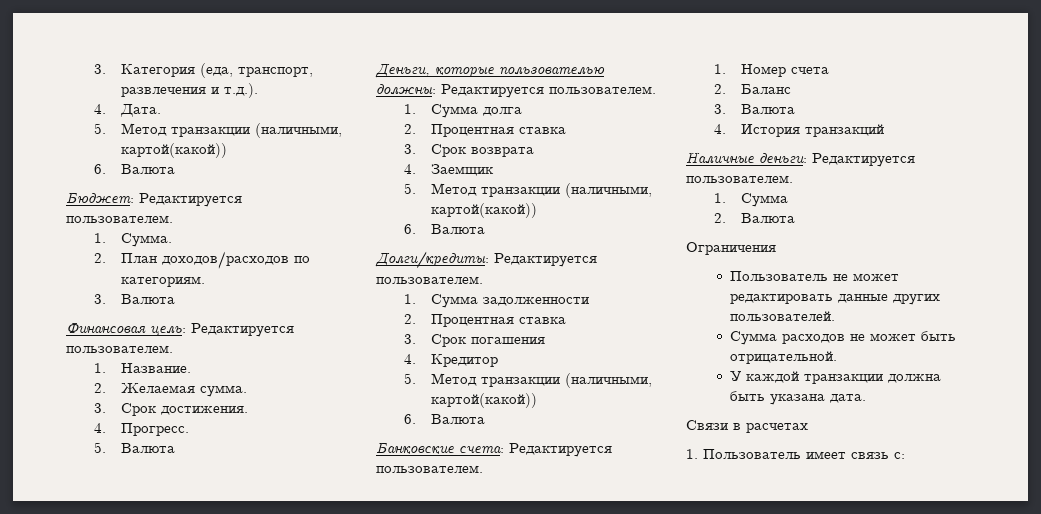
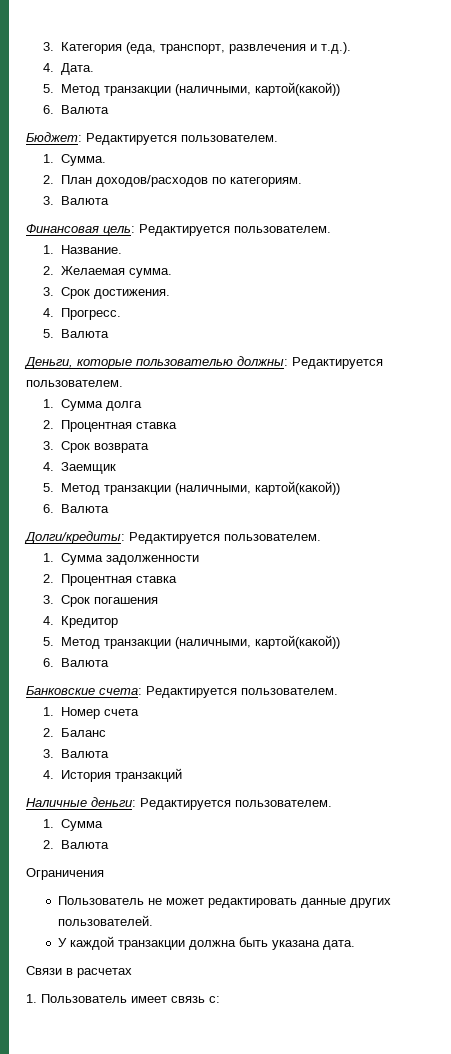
- Сумма расходов не может быть отрицательной.

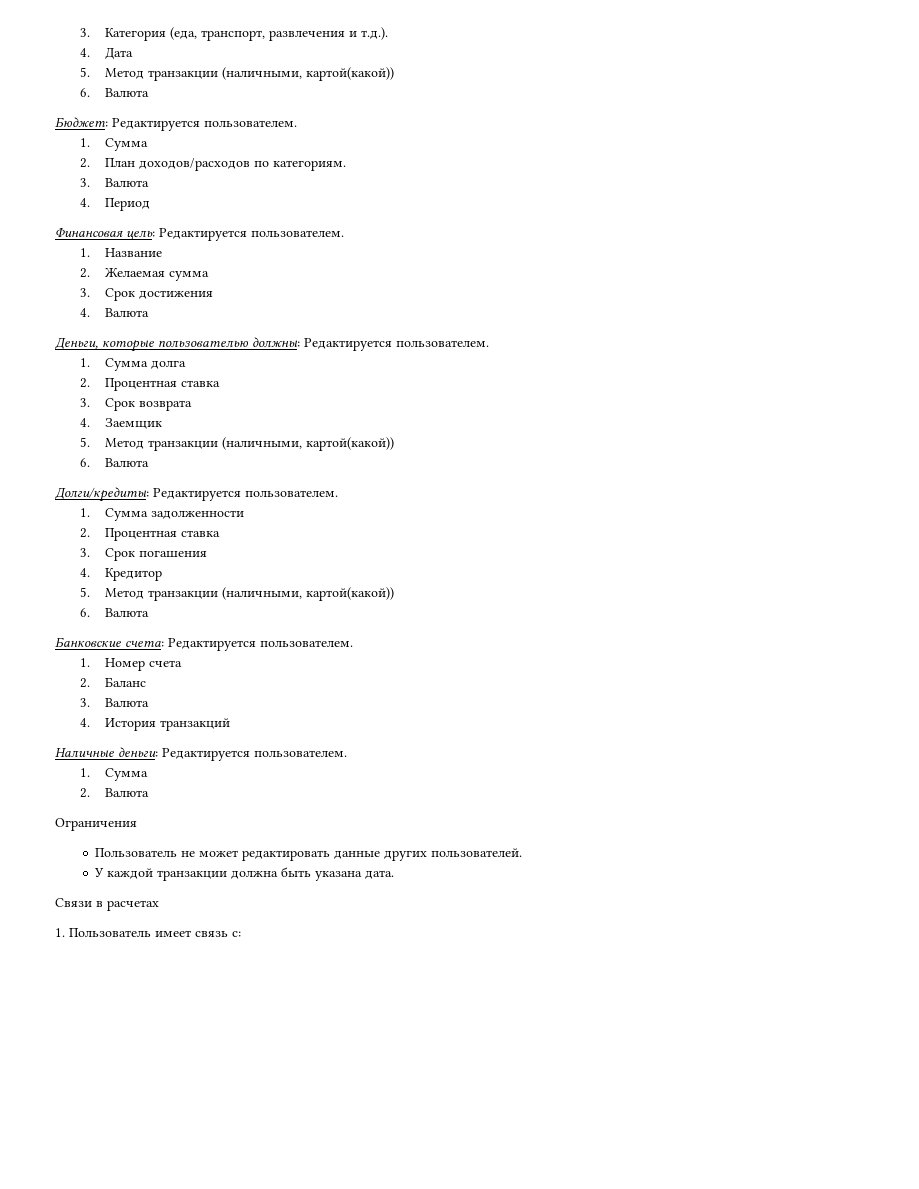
- 4. Дата.
+ 4. Дата
  Бюджет: Редактируется пользователем.
- 1. Сумма.
+ 1. Сумма
+ 4. Период
- 1. Название.
+ 1. Название
- 2. Желаемая сумма.
- 3. Срок достижения.
- 4. Прогресс.
- 5. Валюта
+ 2. Желаемая сумма
+ 3. Срок достижения
+ 4. Валюта

